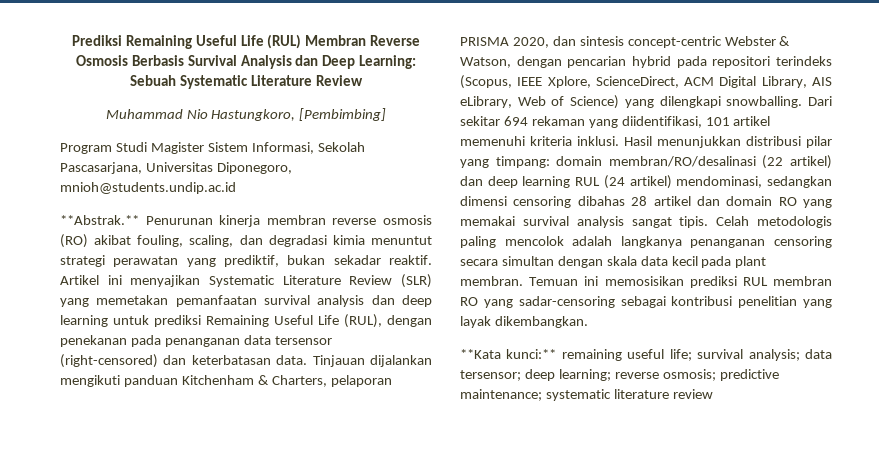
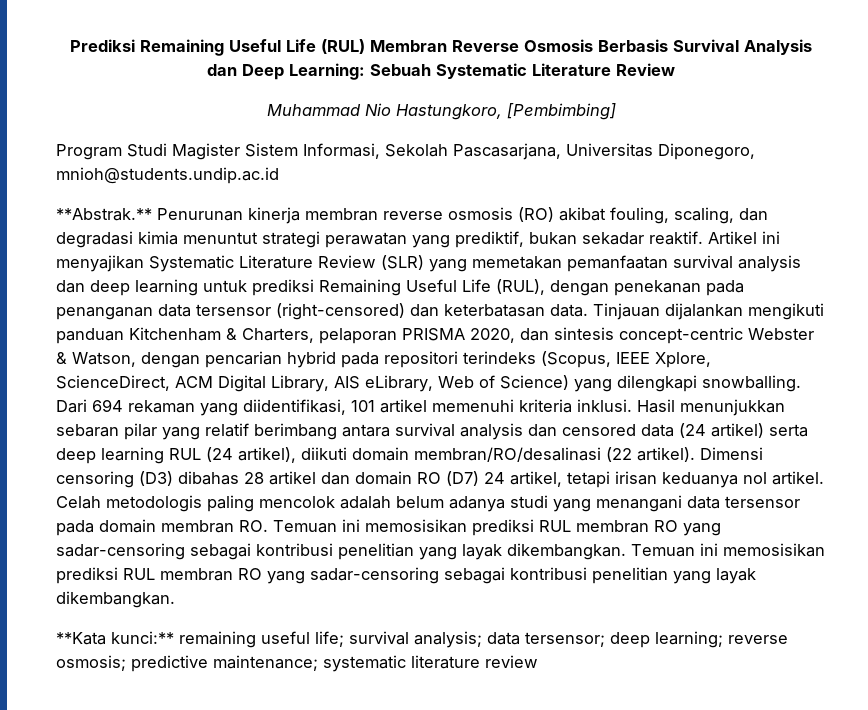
- Dari sekitar 694 rekaman yang diidentifikasi, 101 artikel memenuhi kriteria inklusi.
+ Dari 694 rekaman yang diidentifikasi, 101 artikel memenuhi kriteria inklusi.
- Hasil menunjukkan distribusi pilar yang timpang: domain membran/RO/desalinasi (22 artikel) dan deep learning RUL (24 artikel) mendominasi, sedangkan dimensi censoring dibahas 28 artikel dan domain RO yang memakai survival analysis sangat tipis.
+ Hasil menunjukkan sebaran pilar yang relatif berimbang antara survival analysis dan censored data (24 artikel) serta deep learning RUL (24 artikel), diikuti domain membran/RO/desalinasi (22 artikel). Dimensi censoring (D3) dibahas 28 artikel dan domain RO (D7) 24 artikel, tetapi irisan keduanya nol artikel.
- Celah metodologis paling mencolok adalah langkanya penanganan censoring secara simultan dengan skala data kecil pada plant membran.
+ Celah metodologis paling mencolok adalah belum adanya studi yang menangani data tersensor pada domain membran RO. Temuan ini memosisikan prediksi RUL membran RO yang sadar-censoring sebagai kontribusi penelitian yang layak dikembangkan.

